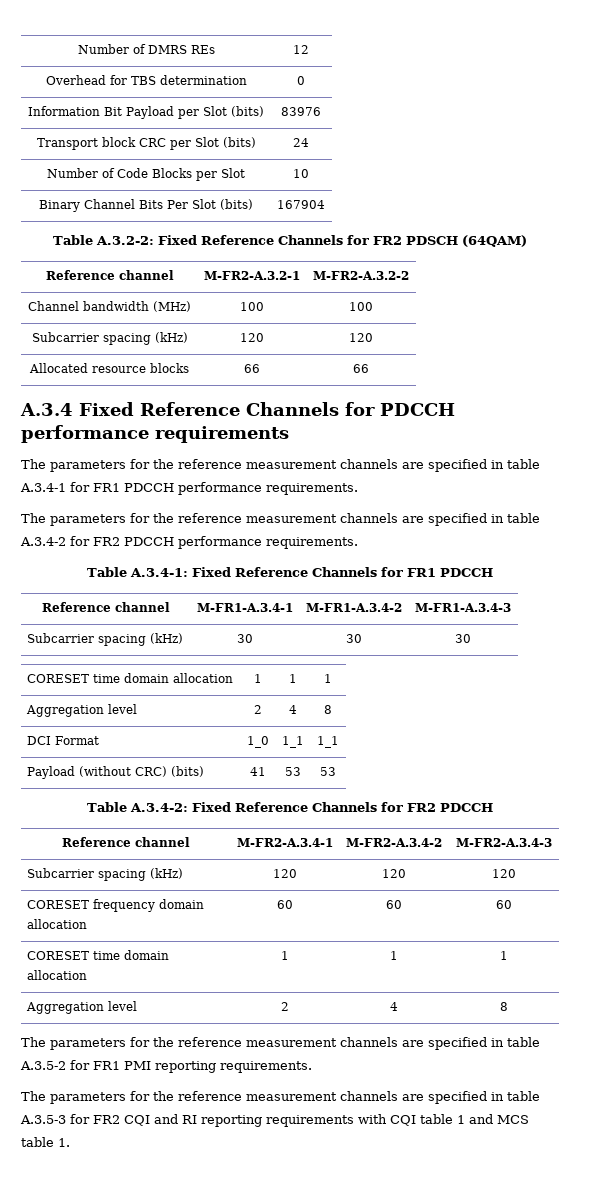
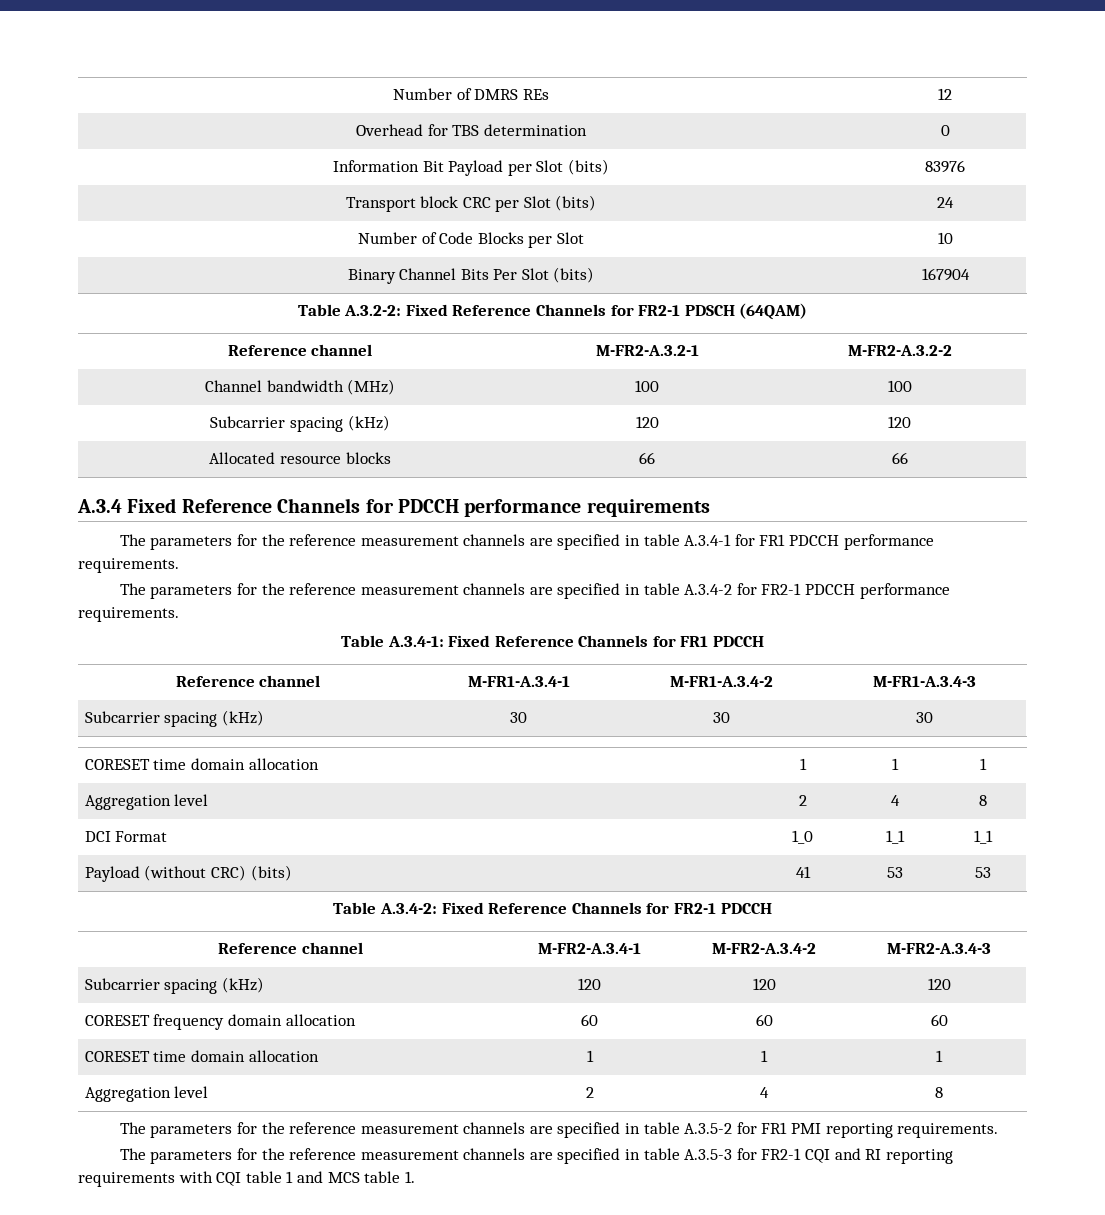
- Table A.3.2-2: Fixed Reference Channels for FR2 PDSCH (64QAM)
+ Table A.3.2-2: Fixed Reference Channels for FR2-1 PDSCH (64QAM)
- The parameters for the reference measurement channels are specified in table A.3.4-2 for FR2 PDCCH performance requirements.
+ The parameters for the reference measurement channels are specified in table A.3.4-2 for FR2-1 PDCCH performance requirements.
- Table A.3.4-2: Fixed Reference Channels for FR2 PDCCH
+ Table A.3.4-2: Fixed Reference Channels for FR2-1 PDCCH
- The parameters for the reference measurement channels are specified in table A.3.5-3 for FR2 CQI and RI reporting requirements with CQI table 1 and MCS table 1.
+ The parameters for the reference measurement channels are specified in table A.3.5-3 for FR2-1 CQI and RI reporting requirements with CQI table 1 and MCS table 1.

